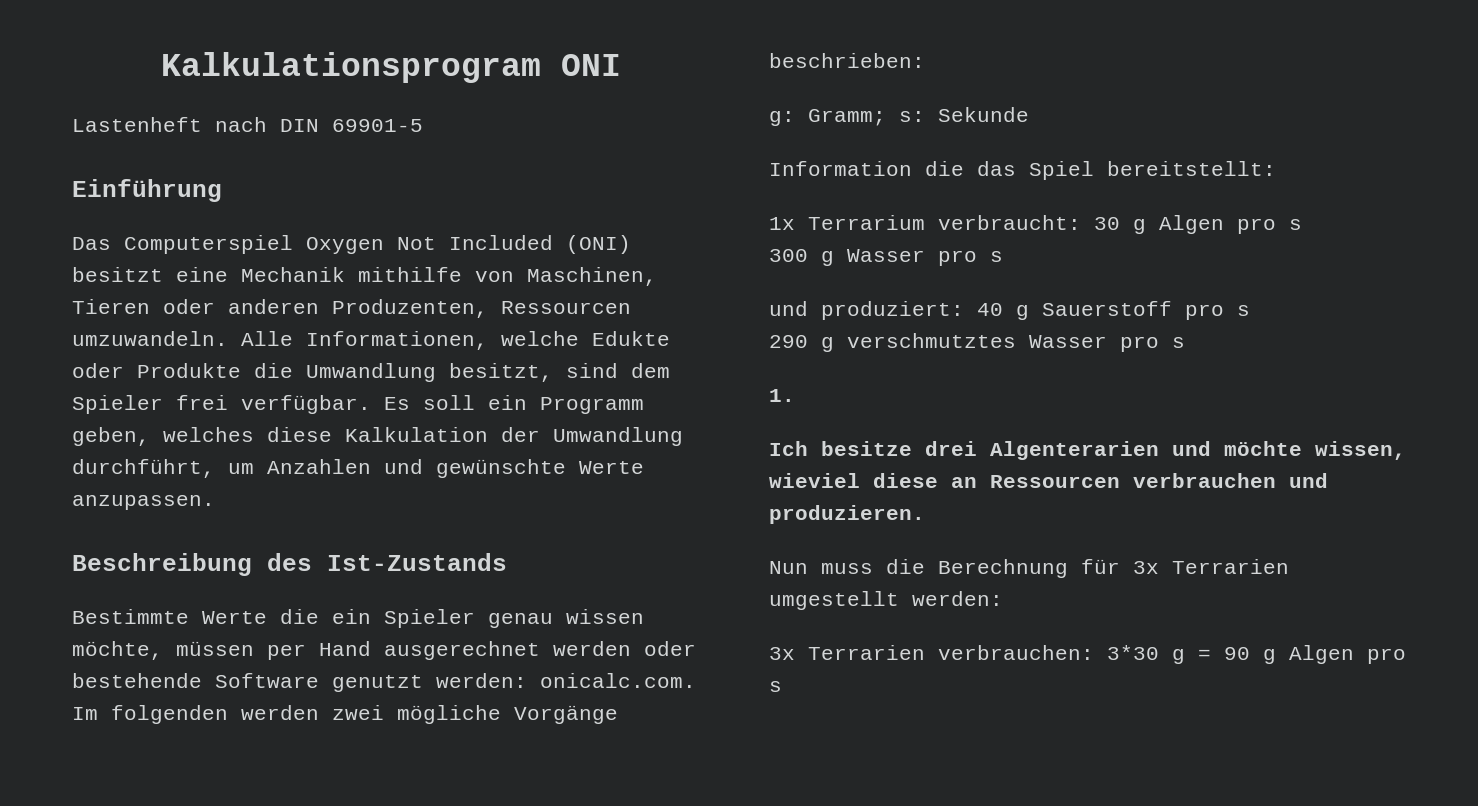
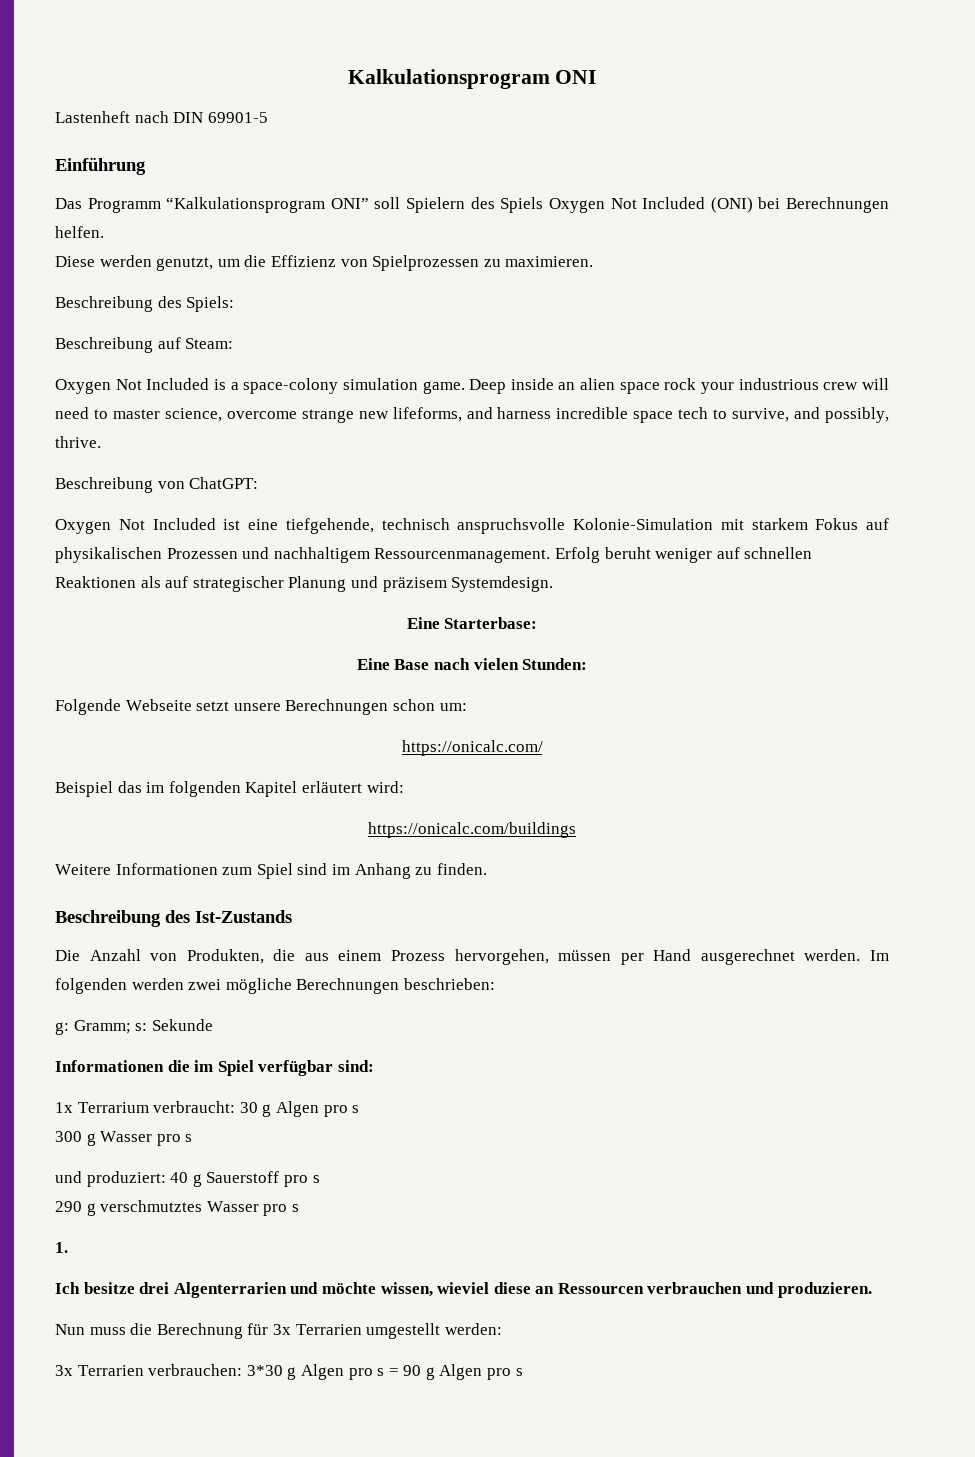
- Das Computerspiel Oxygen Not Included (ONI) besitzt eine Mechanik mithilfe von Maschinen, Tieren oder anderen Produzenten, Ressourcen umzuwandeln. Alle Informationen, welche Edukte oder Produkte die Umwandlung besitzt, sind dem Spieler frei verfügbar. Es soll ein Programm geben, welches diese Kalkulation der Umwandlung durchführt, um Anzahlen und gewünschte Werte anzupassen.
+ Das Programm “Kalkulationsprogram ONI” soll Spielern des Spiels Oxygen Not Included (ONI) bei Berechnungen helfen.
+ Diese werden genutzt, um die Effizienz von Spielprozessen zu maximieren.
+ Beschreibung des Spiels:
+ Beschreibung auf Steam:
+ Oxygen Not Included is a space-colony simulation game. Deep inside an alien space rock your industrious crew will need to master science, overcome strange new lifeforms, and harness incredible space tech to survive, and possibly, thrive.
+ Beschreibung von ChatGPT:
+ Oxygen Not Included ist eine tiefgehende, technisch anspruchsvolle Kolonie-Simulation mit starkem Fokus auf physikalischen Prozessen und nachhaltigem Ressourcenmanagement. Erfolg beruht weniger auf schnellen Reaktionen als auf strategischer Planung und präzisem Systemdesign.
+ Eine Starterbase:
+ Eine Base nach vielen Stunden:
+ Folgende Webseite setzt unsere Berechnungen schon um:
+ https://onicalc.com/
+ Beispiel das im folgenden Kapitel erläutert wird:
+ https://onicalc.com/buildings
+ Weitere Informationen zum Spiel sind im Anhang zu finden.
  Beschreibung des Ist-Zustands
- Bestimmte Werte die ein Spieler genau wissen möchte, müssen per Hand ausgerechnet werden oder bestehende Software genutzt werden: onicalc.com. Im folgenden werden zwei mögliche Vorgänge beschrieben:
+ Die Anzahl von Produkten, die aus einem Prozess hervorgehen, müssen per Hand ausgerechnet werden. Im folgenden werden zwei mögliche Berechnungen beschrieben:
- Information die das Spiel bereitstellt:
+ Informationen die im Spiel verfügbar sind:
- Ich besitze drei Algenterarien und möchte wissen, wieviel diese an Ressourcen verbrauchen und produzieren.
+ Ich besitze drei Algenterrarien und möchte wissen, wieviel diese an Ressourcen verbrauchen und produzieren.
- 3x Terrarien verbrauchen: 3*30 g = 90 g Algen pro s
+ 3x Terrarien verbrauchen: 3*30 g Algen pro s = 90 g Algen pro s

